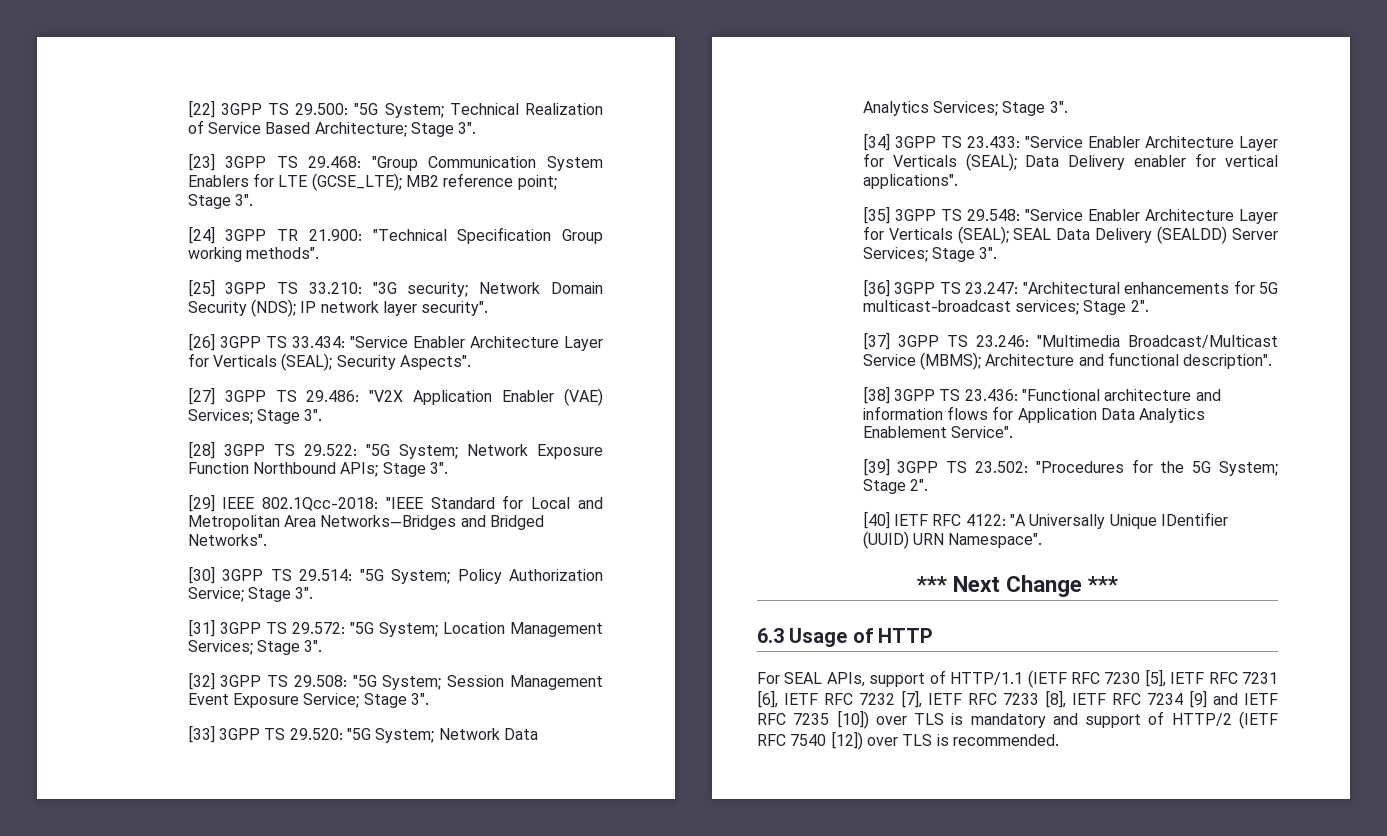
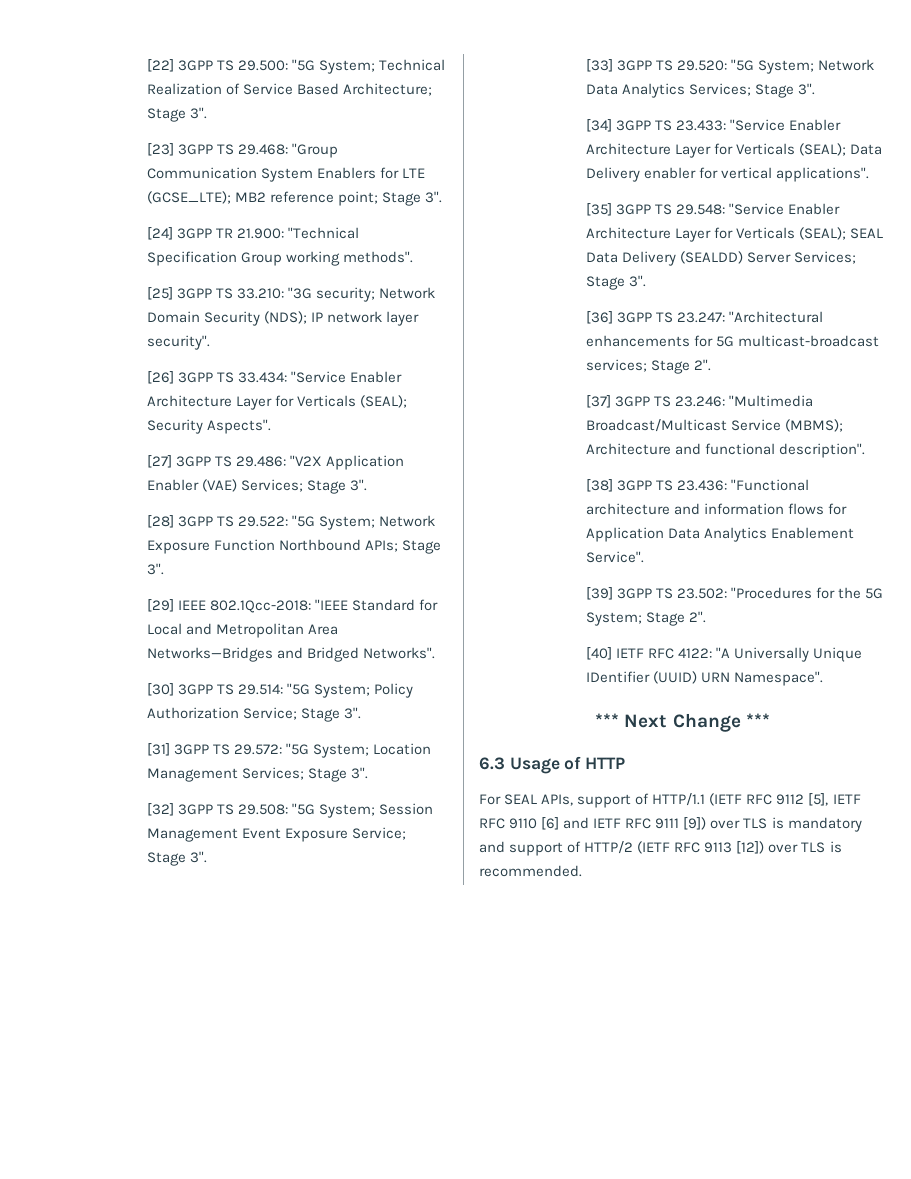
- For SEAL APIs, support of HTTP/1.1 (IETF RFC 7230 [5], IETF RFC 7231 [6], IETF RFC 7232 [7], IETF RFC 7233 [8], IETF RFC 7234 [9] and IETF RFC 7235 [10]) over TLS is mandatory and support of HTTP/2 (IETF RFC 7540 [12]) over TLS is recommended.
+ For SEAL APIs, support of HTTP/1.1 (IETF RFC 9112 [5], IETF RFC 9110 [6] and IETF RFC 9111 [9]) over TLS is mandatory and support of HTTP/2 (IETF RFC 9113 [12]) over TLS is recommended.

